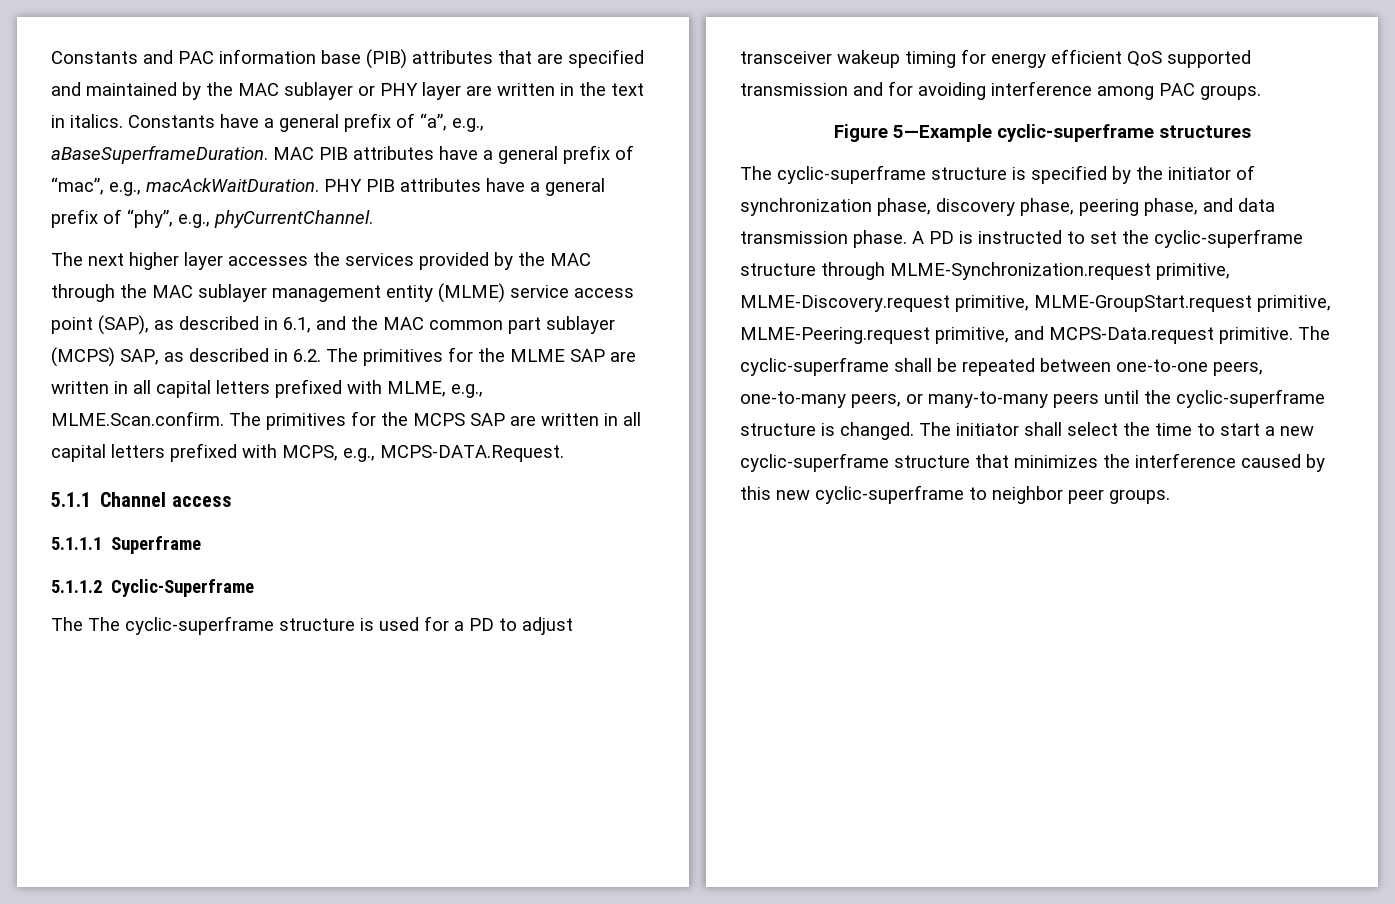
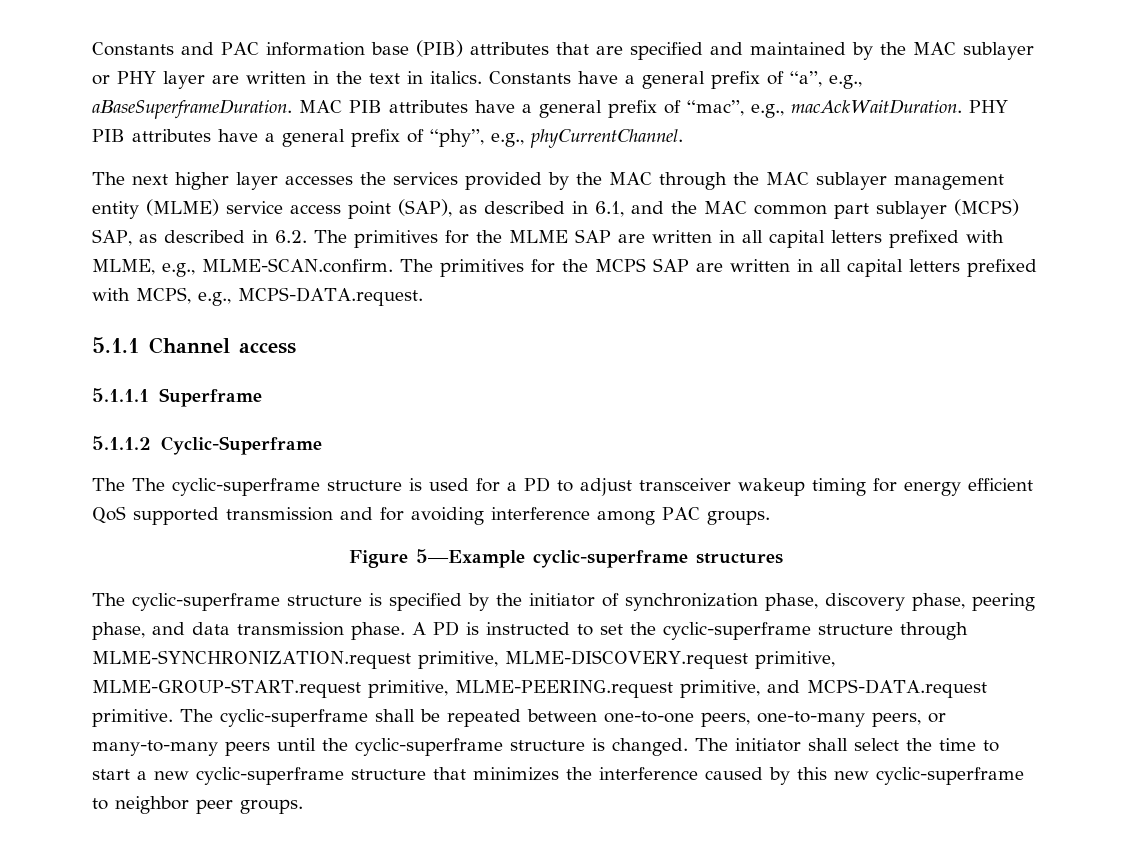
- The next higher layer accesses the services provided by the MAC through the MAC sublayer management entity (MLME) service access point (SAP), as described in 6.1, and the MAC common part sublayer (MCPS) SAP, as described in 6.2. The primitives for the MLME SAP are written in all capital letters prefixed with MLME, e.g., MLME.Scan.confirm. The primitives for the MCPS SAP are written in all capital letters prefixed with MCPS, e.g., MCPS-DATA.Request.
+ The next higher layer accesses the services provided by the MAC through the MAC sublayer management entity (MLME) service access point (SAP), as described in 6.1, and the MAC common part sublayer (MCPS) SAP, as described in 6.2. The primitives for the MLME SAP are written in all capital letters prefixed with MLME, e.g., MLME-SCAN.confirm. The primitives for the MCPS SAP are written in all capital letters prefixed with MCPS, e.g., MCPS-DATA.request.
- A PD is instructed to set the cyclic-superframe structure through MLME-Synchronization.request primitive, MLME-Discovery.request primitive, MLME-GroupStart.request primitive, MLME-Peering.request primitive, and MCPS-Data.request primitive.
+ A PD is instructed to set the cyclic-superframe structure through MLME-SYNCHRONIZATION.request primitive, MLME-DISCOVERY.request primitive, MLME-GROUP-START.request primitive, MLME-PEERING.request primitive, and MCPS-DATA.request primitive.

